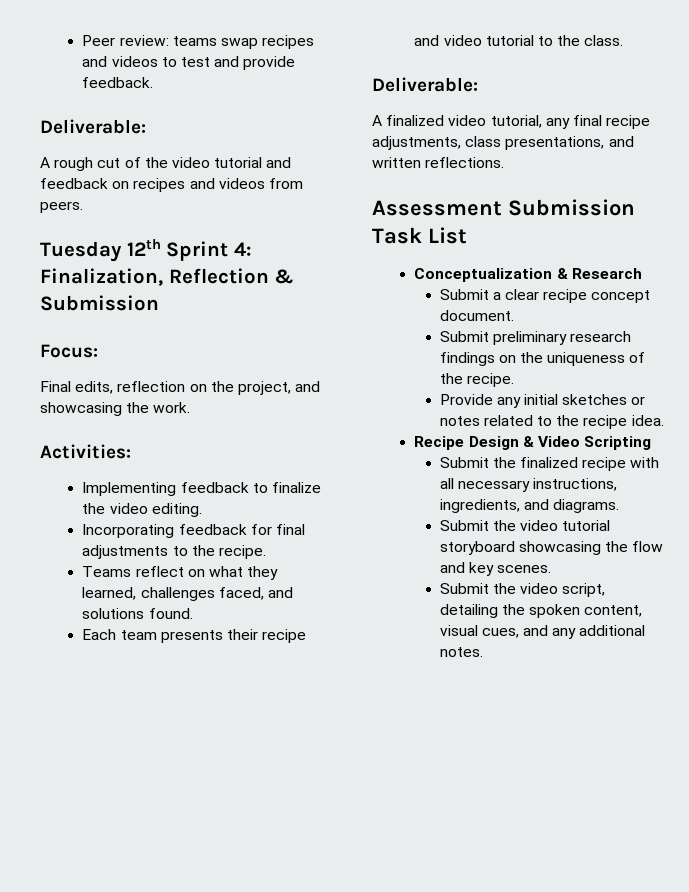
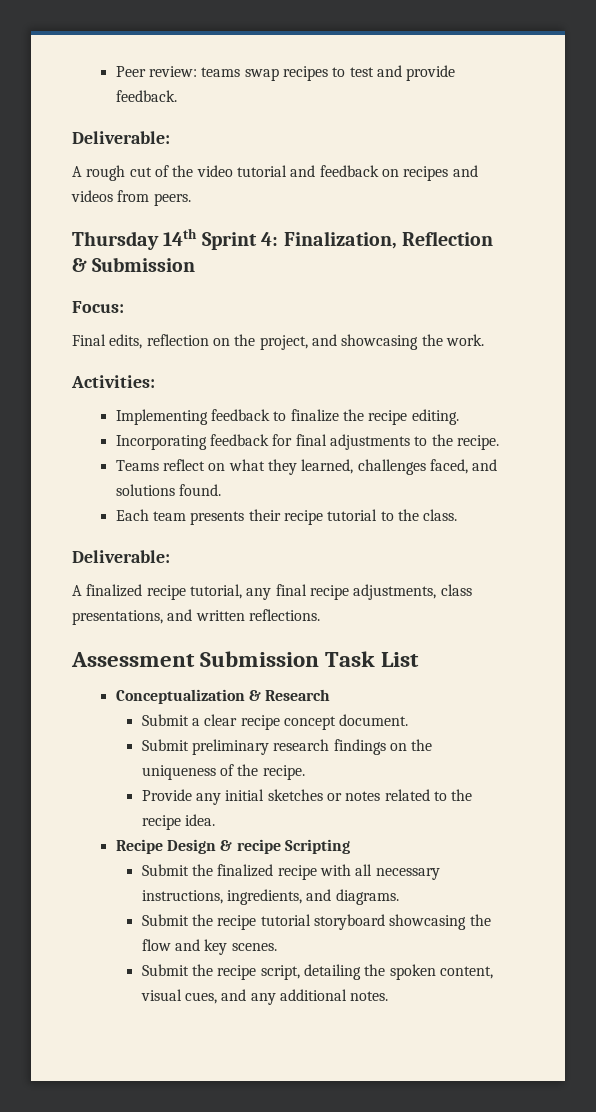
- Peer review: teams swap recipes and videos to test and provide feedback.
+ Peer review: teams swap recipes to test and provide feedback.
- Tuesday 12th Sprint 4: Finalization, Reflection & Submission
+ Thursday 14th Sprint 4: Finalization, Reflection & Submission
- Implementing feedback to finalize the video editing.
+ Implementing feedback to finalize the recipe editing.
- Each team presents their recipe and video tutorial to the class.
+ Each team presents their recipe tutorial to the class.
- A finalized video tutorial, any final recipe adjustments, class presentations, and written reflections.
+ A finalized recipe tutorial, any final recipe adjustments, class presentations, and written reflections.
- Recipe Design & Video Scripting
+ Recipe Design & recipe Scripting
- Submit the video tutorial storyboard showcasing the flow and key scenes.
+ Submit the recipe tutorial storyboard showcasing the flow and key scenes.
- Submit the video script, detailing the spoken content, visual cues, and any additional notes.
+ Submit the recipe script, detailing the spoken content, visual cues, and any additional notes.

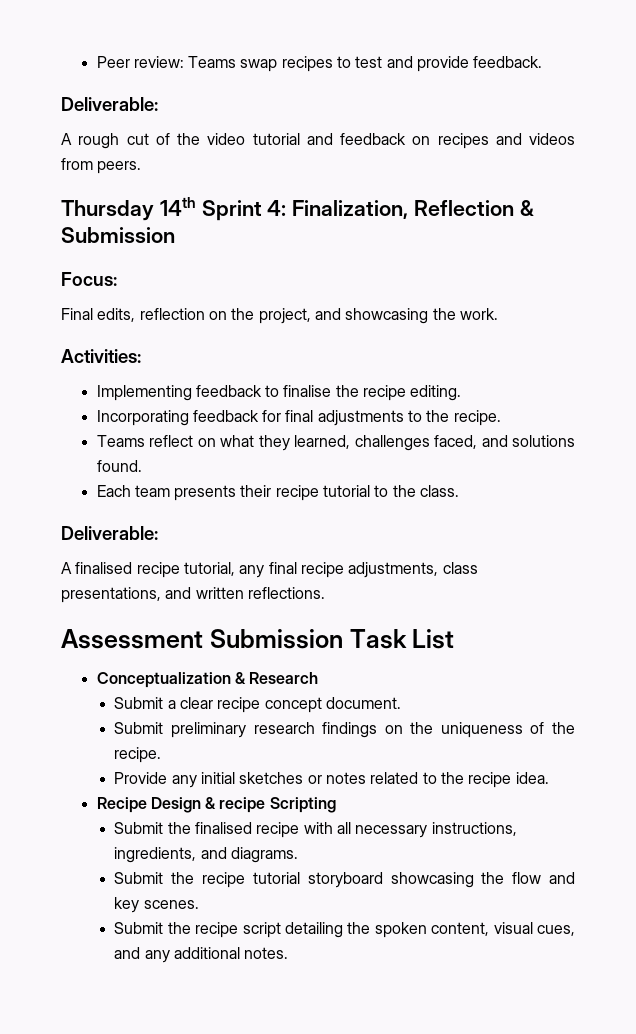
- Peer review: teams swap recipes to test and provide feedback.
+ Peer review: Teams swap recipes to test and provide feedback.
- Implementing feedback to finalize the recipe editing.
+ Implementing feedback to finalise the recipe editing.
- A finalized recipe tutorial, any final recipe adjustments, class presentations, and written reflections.
+ A finalised recipe tutorial, any final recipe adjustments, class presentations, and written reflections.
- Submit the finalized recipe with all necessary instructions, ingredients, and diagrams.
+ Submit the finalised recipe with all necessary instructions, ingredients, and diagrams.
- Submit the recipe script, detailing the spoken content, visual cues, and any additional notes.
+ Submit the recipe script detailing the spoken content, visual cues, and any additional notes.

